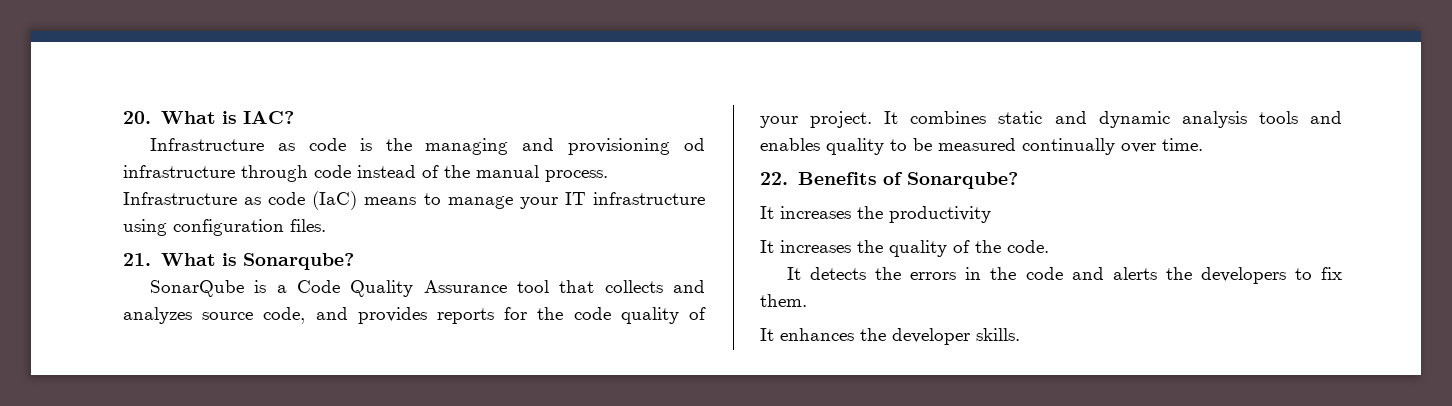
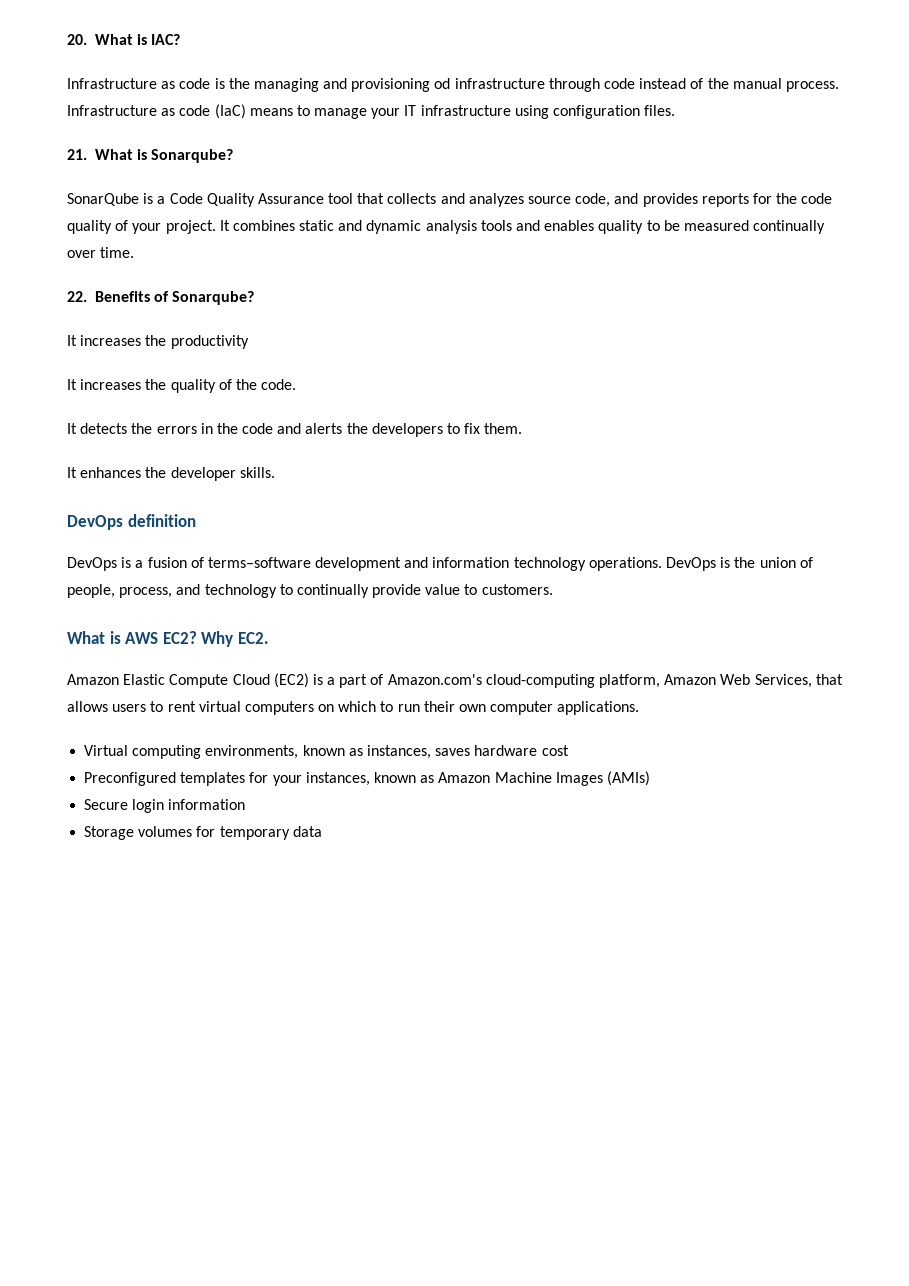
+ DevOps definition
+ DevOps is a fusion of terms–software development and information technology operations. DevOps is the union of people, process, and technology to continually provide value to customers.
+ What is AWS EC2? Why EC2.
+ Amazon Elastic Compute Cloud (EC2) is a part of Amazon.com's cloud-computing platform, Amazon Web Services, that allows users to rent virtual computers on which to run their own computer applications.
+ Virtual computing environments, known as instances, saves hardware cost
+ Preconfigured templates for your instances, known as Amazon Machine Images (AMIs)
+ Secure login information
+ Storage volumes for temporary data

